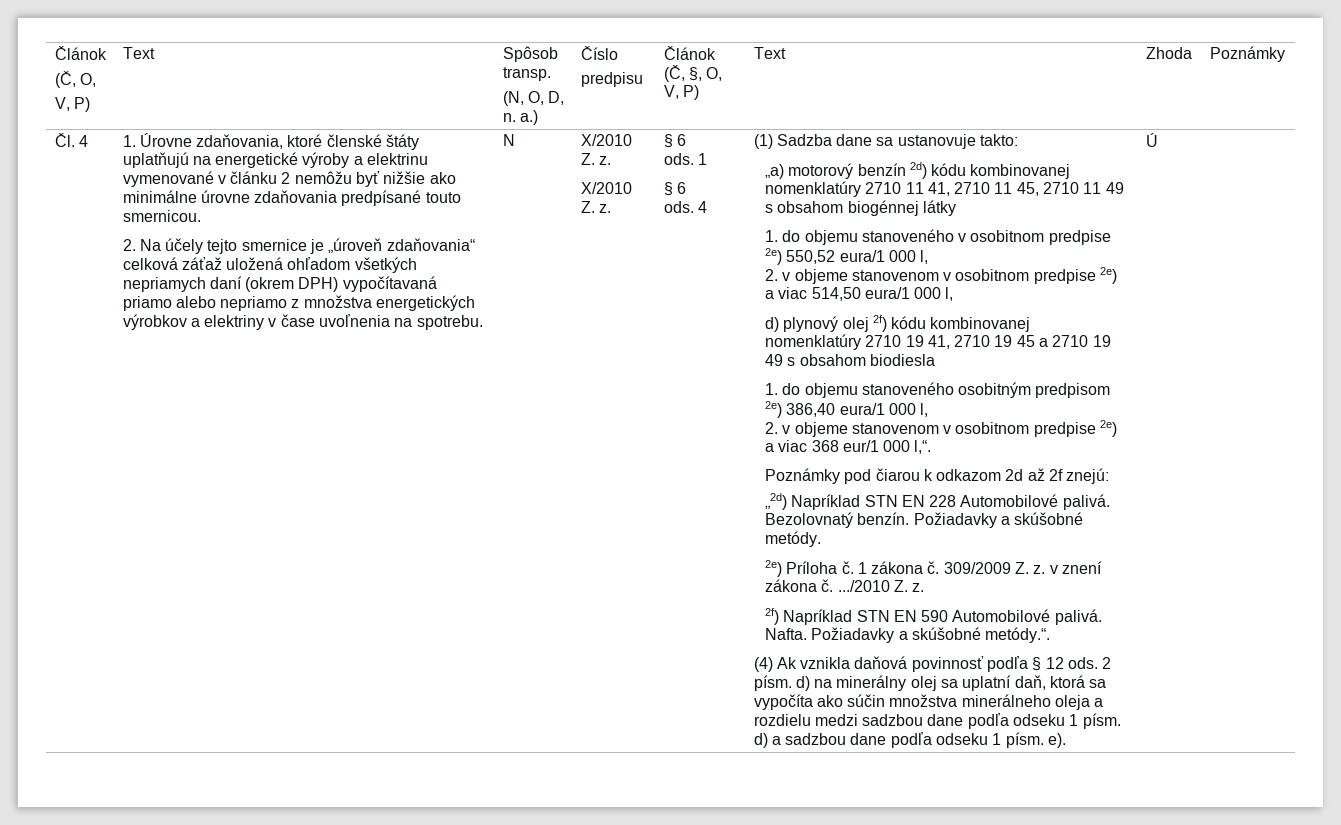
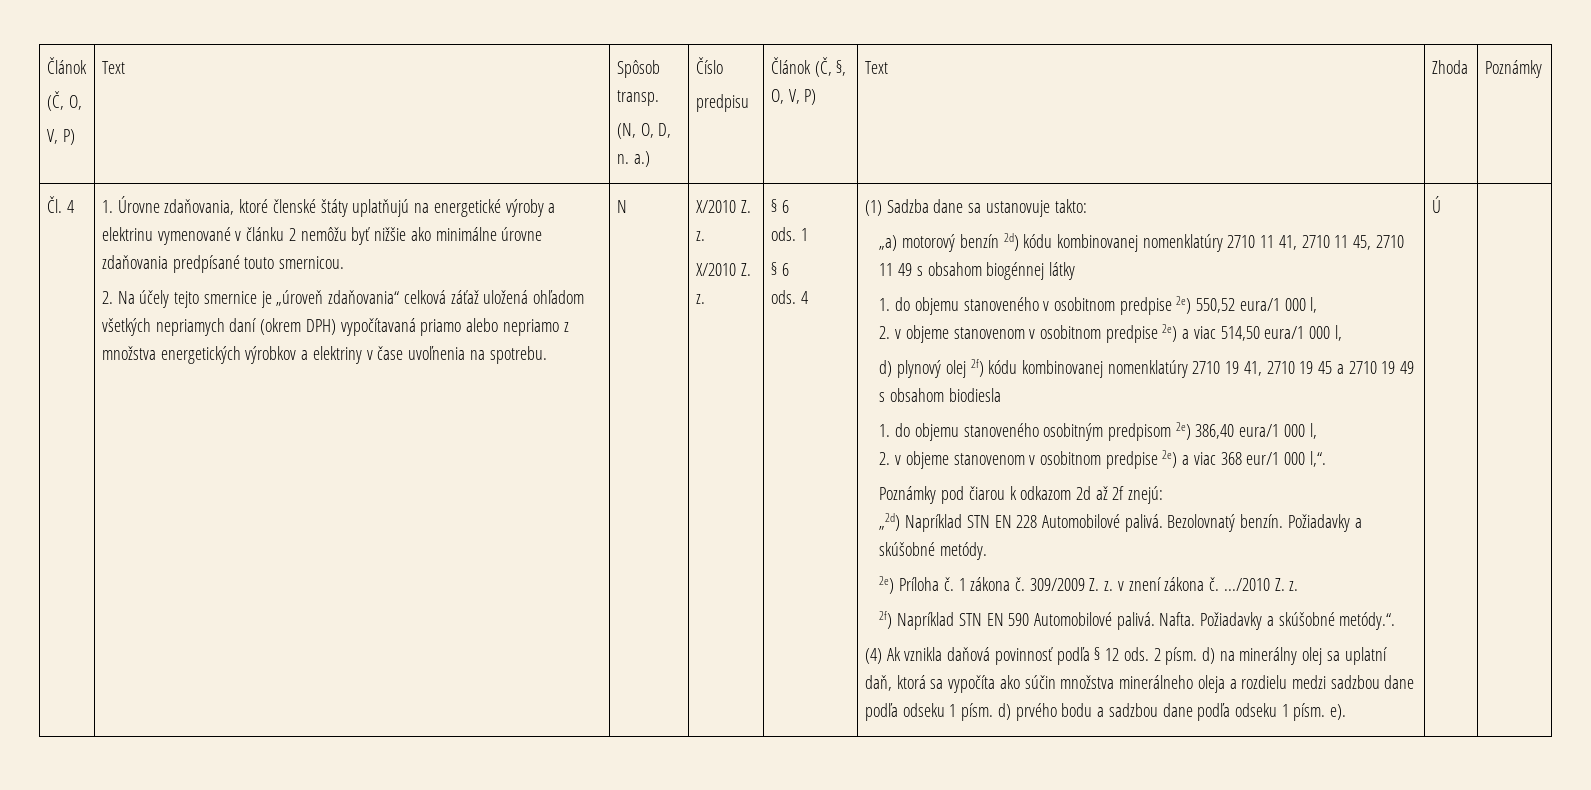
- 2 písm. d) na minerálny olej sa uplatní daň, ktorá sa vypočíta ako súčin množstva minerálneho oleja a rozdielu medzi sadzbou dane podľa odseku 1 písm. d) a sadzbou dane podľa odseku 1 písm. e).
+ 2 písm. d) na minerálny olej sa uplatní daň, ktorá sa vypočíta ako súčin množstva minerálneho oleja a rozdielu medzi sadzbou dane podľa odseku 1 písm. d) prvého bodu a sadzbou dane podľa odseku 1 písm. e).

